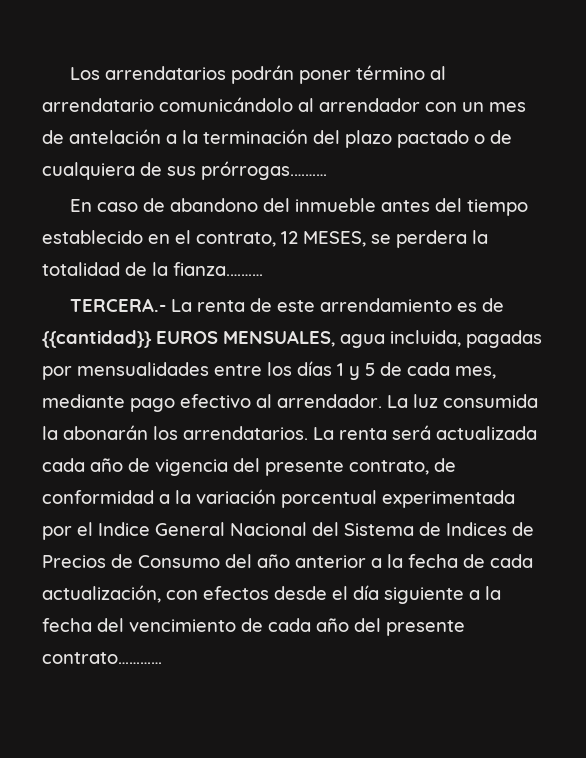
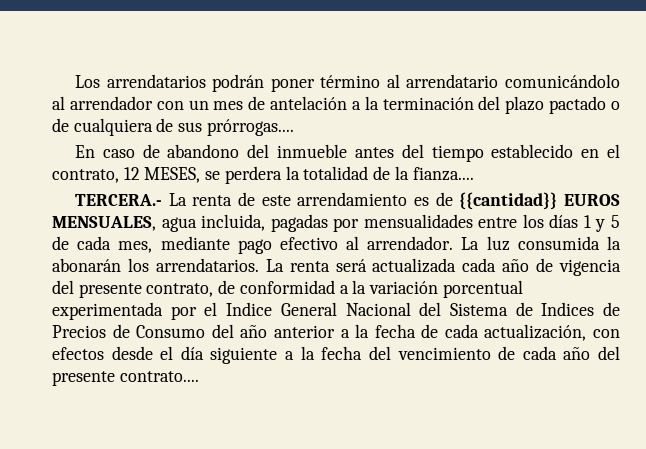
- Los arrendatarios podrán poner término al arrendatario comunicándolo al arrendador con un mes de antelación a la terminación del plazo pactado o de cualquiera de sus prórrogas.………
+ Los arrendatarios podrán poner término al arrendatario comunicándolo al arrendador con un mes de antelación a la terminación del plazo pactado o de cualquiera de sus prórrogas....
- En caso de abandono del inmueble antes del tiempo establecido en el contrato, 12 MESES, se perdera la totalidad de la fianza.………
+ En caso de abandono del inmueble antes del tiempo establecido en el contrato, 12 MESES, se perdera la totalidad de la fianza....
- La renta será actualizada cada año de vigencia del presente contrato, de conformidad a la variación porcentual experimentada por el Indice General Nacional del Sistema de Indices de Precios de Consumo del año anterior a la fecha de cada actualización, con efectos desde el día siguiente a la fecha del vencimiento de cada año del presente contrato…………
+ La renta será actualizada cada año de vigencia del presente contrato, de conformidad a la variación porcentual experimentada por el Indice General Nacional del Sistema de Indices de Precios de Consumo del año anterior a la fecha de cada actualización, con efectos desde el día siguiente a la fecha del vencimiento de cada año del presente contrato....

